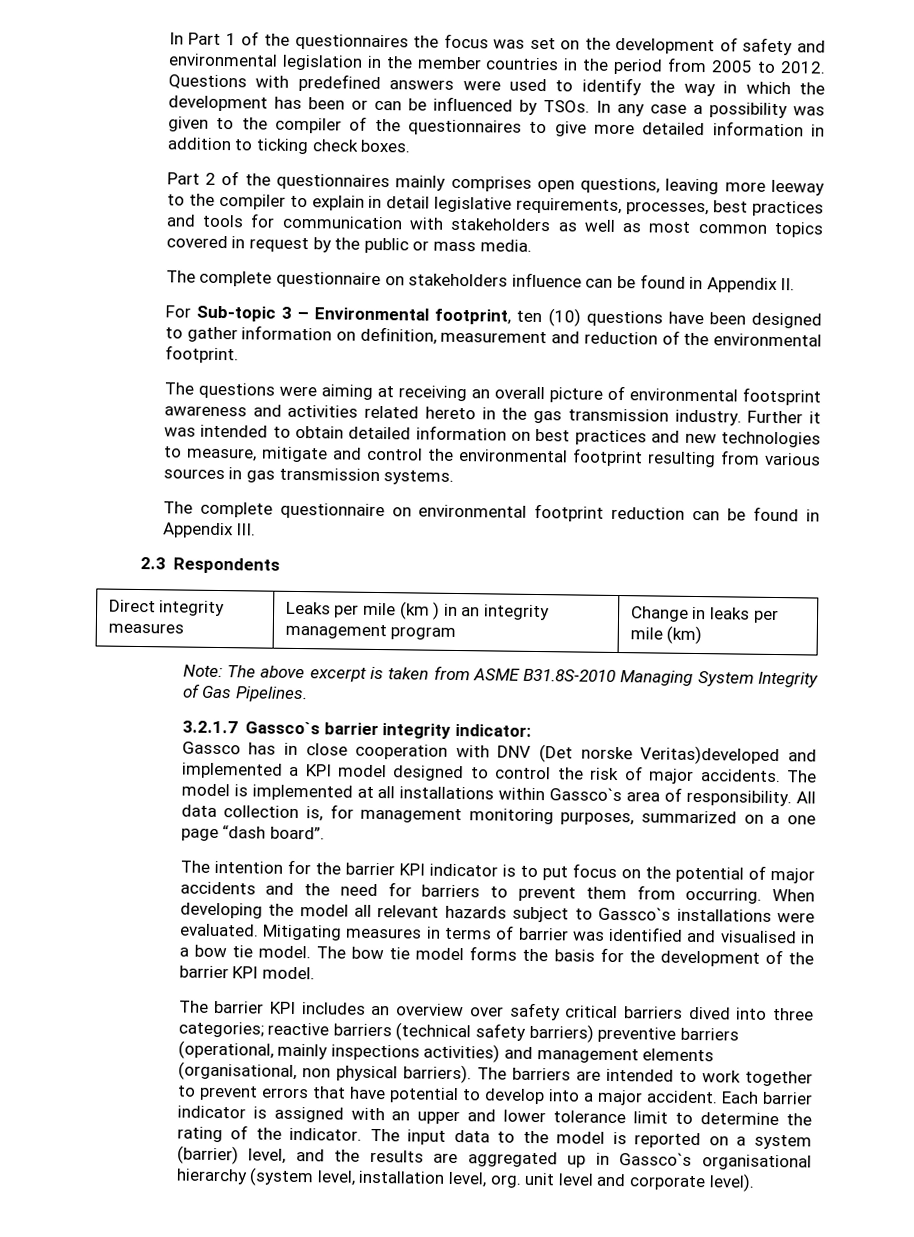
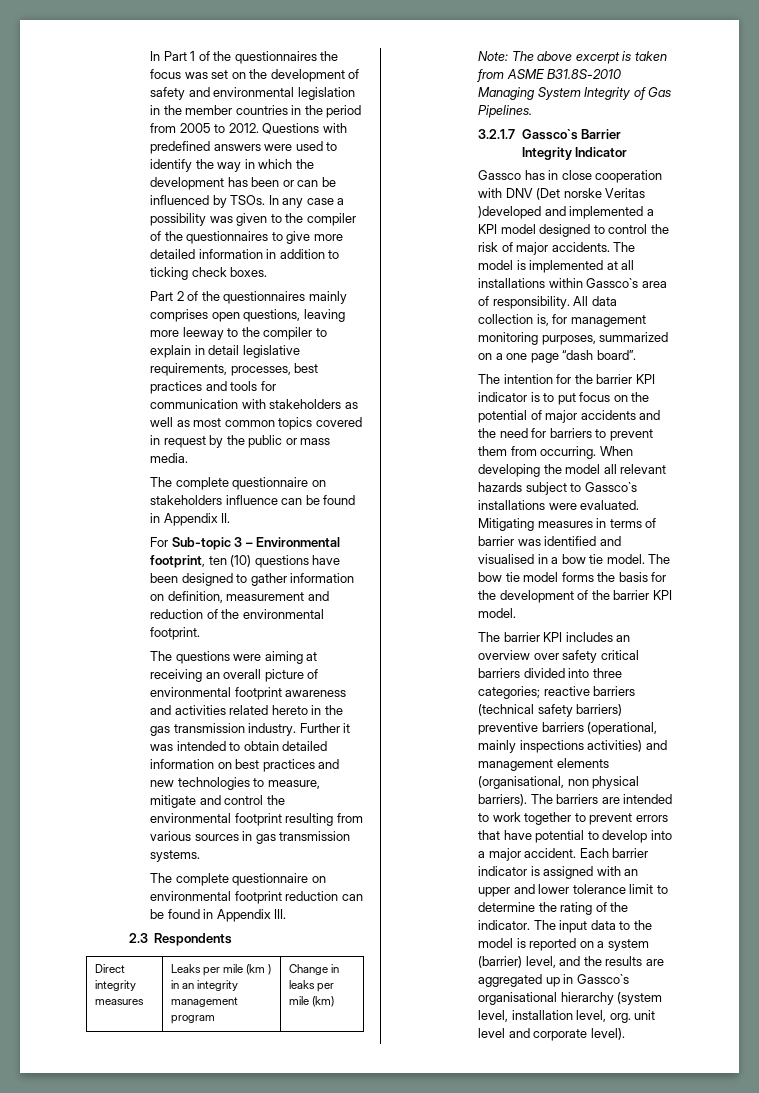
- The questions were aiming at receiving an overall picture of environmental footsprint awareness and activities related hereto in the gas transmission industry.
+ The questions were aiming at receiving an overall picture of environmental footprint awareness and activities related hereto in the gas transmission industry.
- 3.2.1.7 Gassco`s barrier integrity indicator:
+ 3.2.1.7 Gassco`s Barrier Integrity Indicator
- Gassco has in close cooperation with DNV (Det norske Veritas)developed and implemented a KPI model designed to control the risk of major accidents.
+ Gassco has in close cooperation with DNV (Det norske Veritas )developed and implemented a KPI model designed to control the risk of major accidents.
- The barrier KPI includes an overview over safety critical barriers dived into three categories; reactive barriers (technical safety barriers) preventive barriers (operational, mainly inspections activities) and management elements (organisational, non physical barriers).
+ The barrier KPI includes an overview over safety critical barriers divided into three categories; reactive barriers (technical safety barriers) preventive barriers (operational, mainly inspections activities) and management elements (organisational, non physical barriers).

